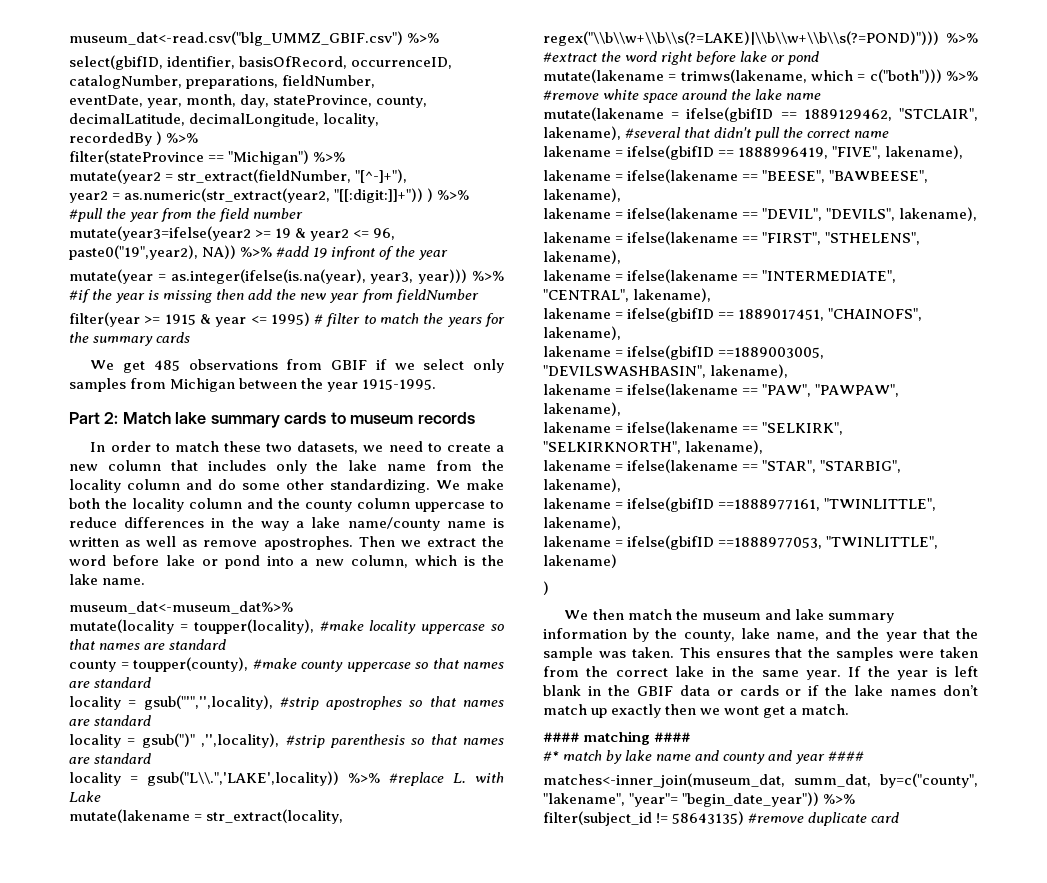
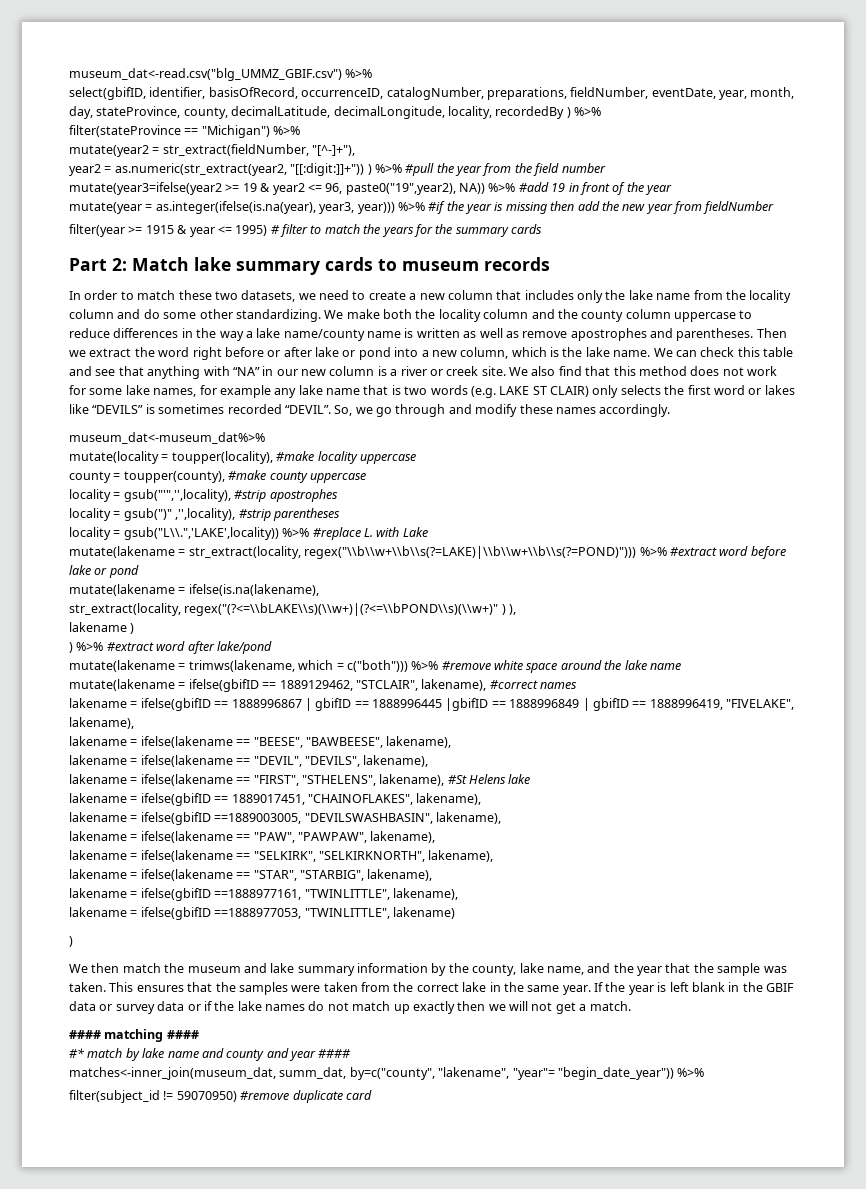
- select(gbifID, identifier, basisOfRecord, occurrenceID, catalogNumber, preparations, fieldNumber,
- eventDate, year, month, day, stateProvince, county, decimalLatitude, decimalLongitude, locality,
- recordedBy ) %>%
+ select(gbifID, identifier, basisOfRecord, occurrenceID, catalogNumber, preparations, fieldNumber, eventDate, year, month, day, stateProvince, county, decimalLatitude, decimalLongitude, locality, recordedBy ) %>%
- mutate(year3=ifelse(year2 >= 19 & year2 <= 96, paste0("19",year2), NA)) %>% #add 19 infront of the year
+ mutate(year3=ifelse(year2 >= 19 & year2 <= 96, paste0("19",year2), NA)) %>% #add 19 in front of the year
- We get 485 observations from GBIF if we select only samples from Michigan between the year 1915-1995.
- We make both the locality column and the county column uppercase to reduce differences in the way a lake name/county name is written as well as remove apostrophes.
+ We make both the locality column and the county column uppercase to reduce differences in the way a lake name/county name is written as well as remove apostrophes and parentheses.
- Then we extract the word before lake or pond into a new column, which is the lake name.
+ Then we extract the word right before or after lake or pond into a new column, which is the lake name. We can check this table and see that anything with “NA” in our new column is a river or creek site. We also find that this method does not work for some lake names, for example any lake name that is two words (e.g. LAKE ST CLAIR) only selects the first word or lakes like “DEVILS” is sometimes recorded “DEVIL”. So, we go through and modify these names accordingly.
- mutate(locality = toupper(locality), #make locality uppercase so that names are standard
+ mutate(locality = toupper(locality), #make locality uppercase
- county = toupper(county), #make county uppercase so that names are standard
+ county = toupper(county), #make county uppercase
- locality = gsub("'",'',locality), #strip apostrophes so that names are standard
+ locality = gsub("'",'',locality), #strip apostrophes
- locality = gsub(")" ,'',locality), #strip parenthesis so that names are standard
+ locality = gsub(")" ,'',locality), #strip parentheses
- mutate(lakename = str_extract(locality, regex("\\b\\w+\\b\\s(?=LAKE)|\\b\\w+\\b\\s(?=POND)"))) %>% #extract the word right before lake or pond
+ mutate(lakename = str_extract(locality, regex("\\b\\w+\\b\\s(?=LAKE)|\\b\\w+\\b\\s(?=POND)"))) %>% #extract word before lake or pond
+ mutate(lakename = ifelse(is.na(lakename),
+ str_extract(locality, regex("(?<=\\bLAKE\\s)(\\w+)|(?<=\\bPOND\\s)(\\w+)" ) ),
+ lakename )
+ ) %>% #extract word after lake/pond
- mutate(lakename = ifelse(gbifID == 1889129462, "STCLAIR", lakename), #several that didn't pull the correct name
- lakename = ifelse(gbifID == 1888996419, "FIVE", lakename),
+ mutate(lakename = ifelse(gbifID == 1889129462, "STCLAIR", lakename), #correct names
+ lakename = ifelse(gbifID == 1888996867 | gbifID == 1888996445 |gbifID == 1888996849 | gbifID == 1888996419, "FIVELAKE", lakename),
- lakename = ifelse(lakename == "FIRST", "STHELENS", lakename),
- lakename = ifelse(lakename == "INTERMEDIATE", "CENTRAL", lakename),
+ lakename = ifelse(lakename == "FIRST", "STHELENS", lakename), #St Helens lake
- lakename = ifelse(gbifID == 1889017451, "CHAINOFS", lakename),
+ lakename = ifelse(gbifID == 1889017451, "CHAINOFLAKES", lakename),
- If the year is left blank in the GBIF data or cards or if the lake names don’t match up exactly then we wont get a match.
+ If the year is left blank in the GBIF data or survey data or if the lake names do not match up exactly then we will not get a match.
- filter(subject_id != 58643135) #remove duplicate card
+ filter(subject_id != 59070950) #remove duplicate card

